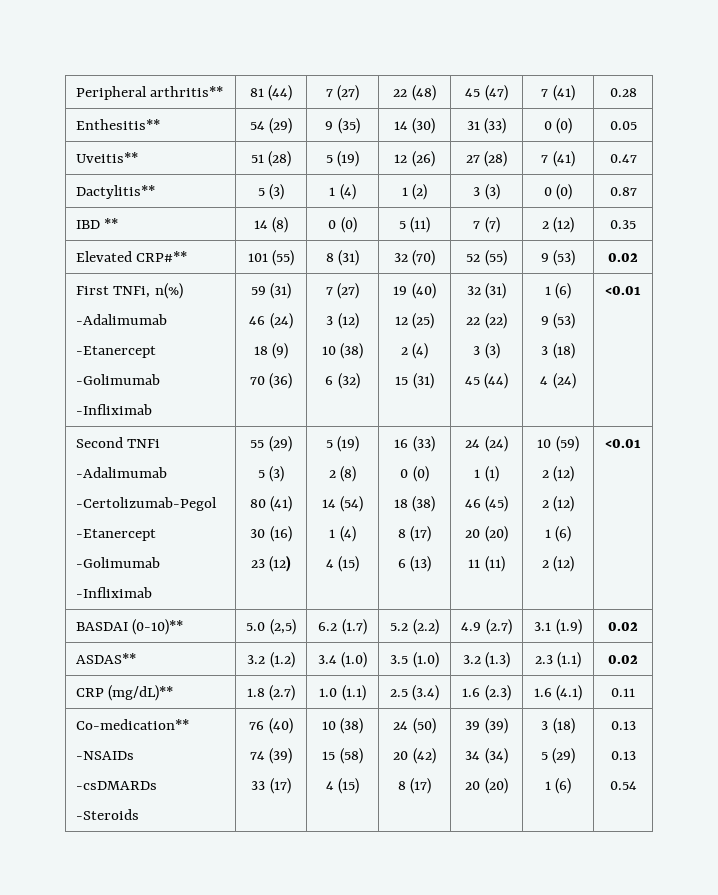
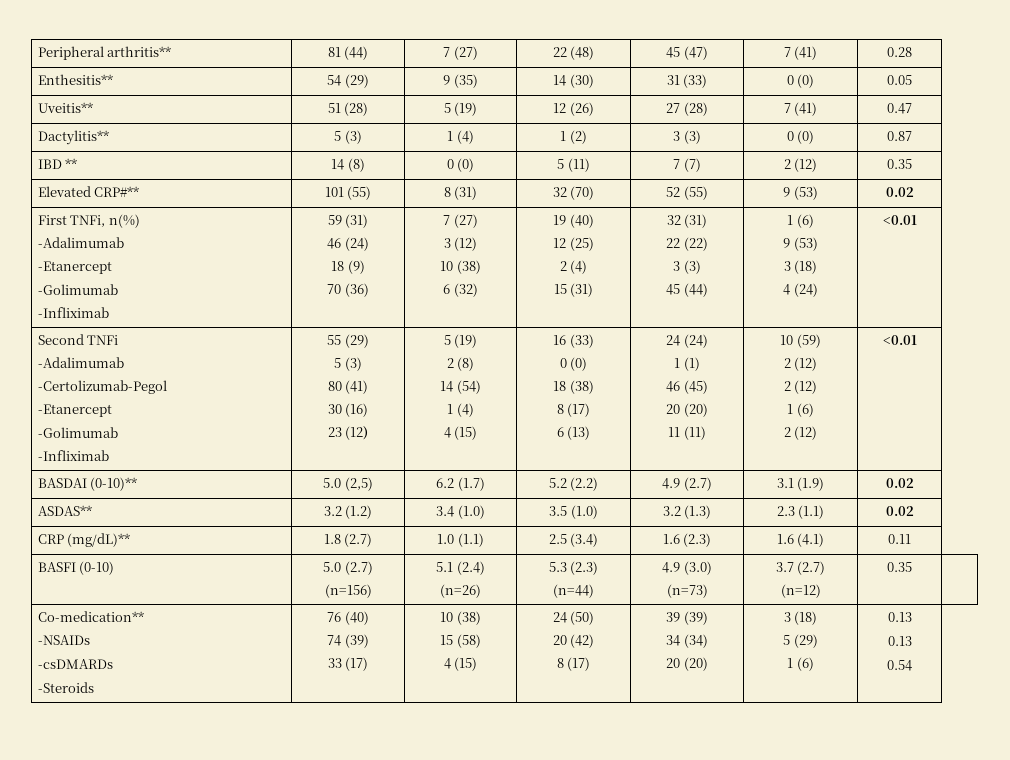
+ BASFI (0-10) | 5.0 (2.7)
+ (n=156) | 5.1 (2.4)
+ (n=26) | 5.3 (2.3)
+ (n=44) | 4.9 (3.0)
+ (n=73) | 3.7 (2.7)
+ (n=12) | 0.35 |

